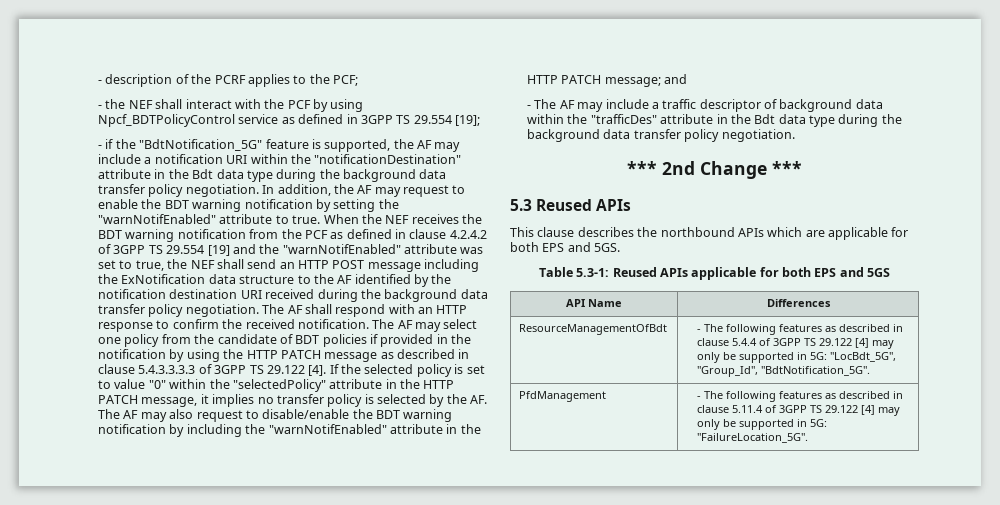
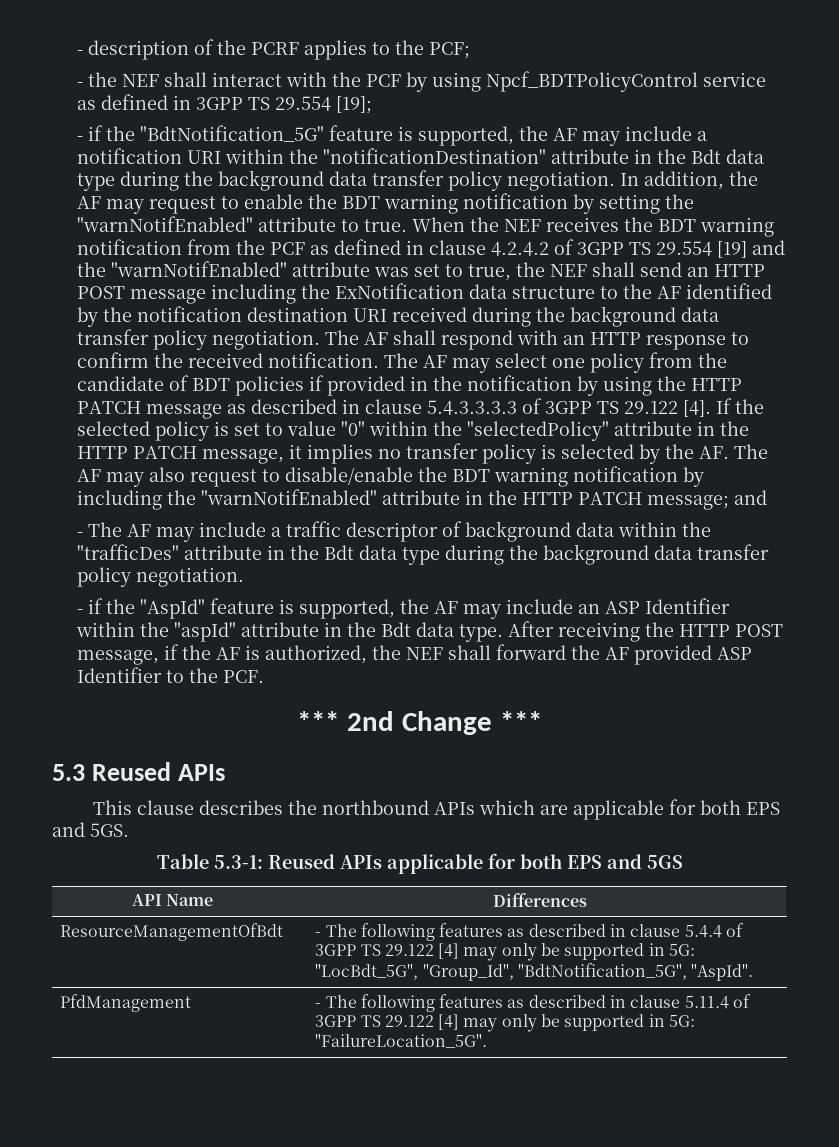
+ - if the "AspId" feature is supported, the AF may include an ASP Identifier within the "aspId" attribute in the Bdt data type. After receiving the HTTP POST message, if the AF is authorized, the NEF shall forward the AF provided ASP Identifier to the PCF.
- ResourceManagementOfBdt | - The following features as described in clause 5.4.4 of 3GPP TS 29.122 [4] may only be supported in 5G: "LocBdt_5G", "Group_Id", "BdtNotification_5G".
+ ResourceManagementOfBdt | - The following features as described in clause 5.4.4 of 3GPP TS 29.122 [4] may only be supported in 5G: "LocBdt_5G", "Group_Id", "BdtNotification_5G", "AspId".

